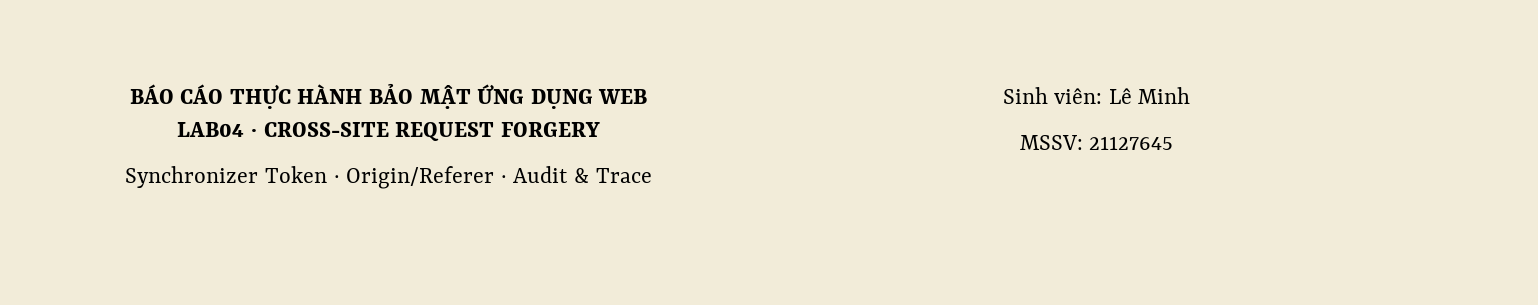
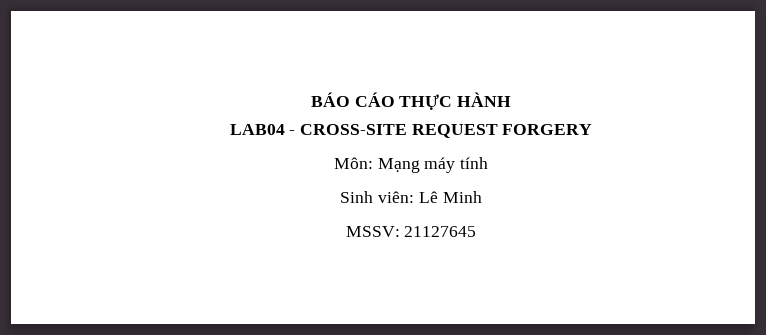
- BÁO CÁO THỰC HÀNH BẢO MẬT ỨNG DỤNG WEB
+ BÁO CÁO THỰC HÀNH
- LAB04 · CROSS-SITE REQUEST FORGERY
+ LAB04 - CROSS-SITE REQUEST FORGERY
- Synchronizer Token · Origin/Referer · Audit & Trace
+ Môn: Mạng máy tính

